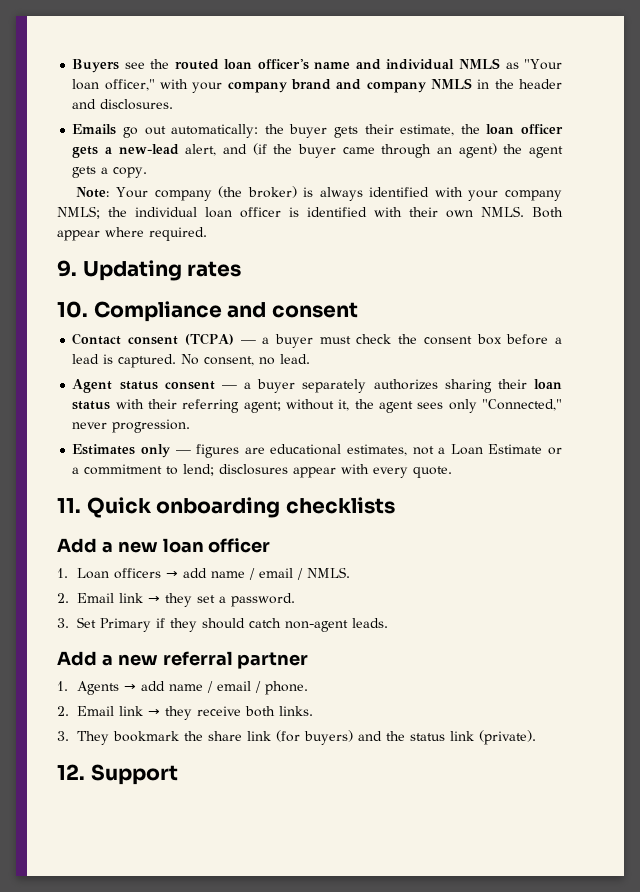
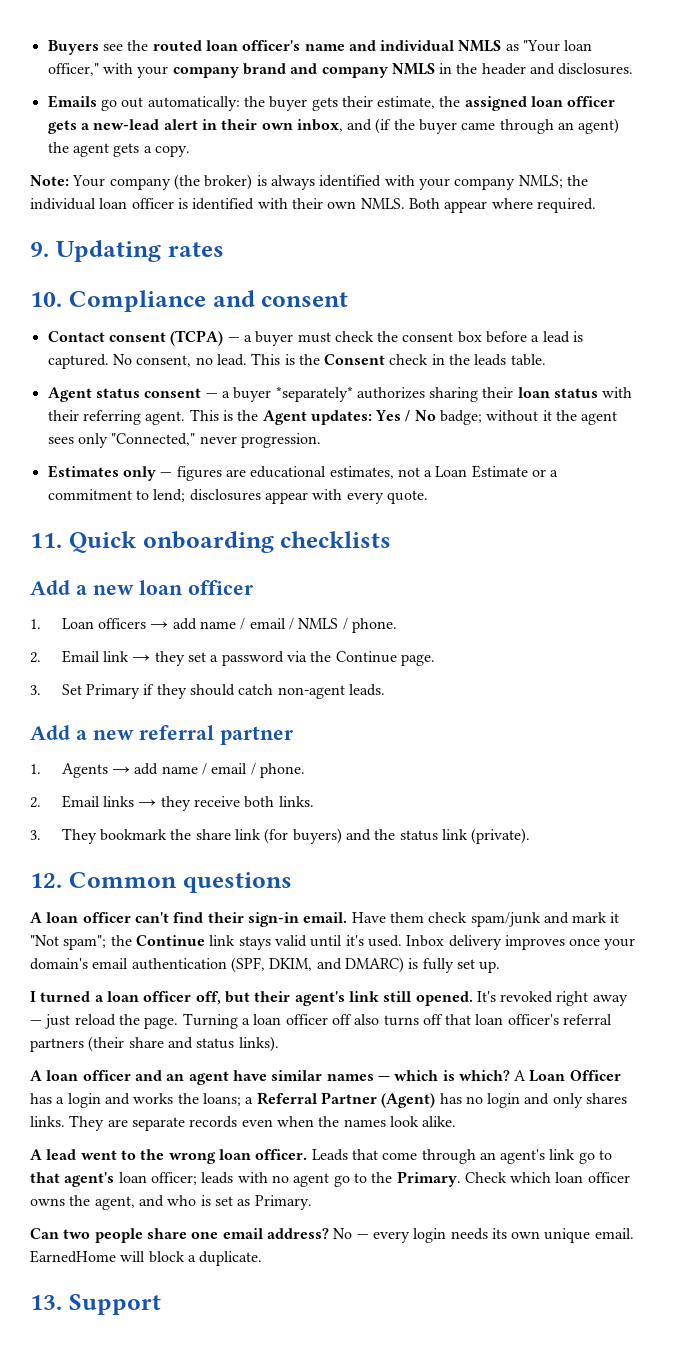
- Emails go out automatically: the buyer gets their estimate, the loan officer gets a new-lead alert, and (if the buyer came through an agent) the agent gets a copy.
+ Emails go out automatically: the buyer gets their estimate, the assigned loan officer gets a new-lead alert in their own inbox, and (if the buyer came through an agent) the agent gets a copy.
+ This is the Consent check in the leads table.
- Agent status consent — a buyer separately authorizes sharing their loan status with their referring agent; without it, the agent sees only "Connected," never progression.
+ Agent status consent — a buyer *separately* authorizes sharing their loan status with their referring agent. This is the Agent updates: Yes / No badge; without it the agent sees only "Connected," never progression.
- 1. Loan officers → add name / email / NMLS.
+ 1. Loan officers → add name / email / NMLS / phone.
- 2. Email link → they set a password.
+ 2. Email link → they set a password via the Continue page.
- 2. Email link → they receive both links.
+ 2. Email links → they receive both links.
- 12. Support
+ 12. Common questions
+ A loan officer can't find their sign-in email. Have them check spam/junk and mark it "Not spam"; the Continue link stays valid until it's used. Inbox delivery improves once your domain's email authentication (SPF, DKIM, and DMARC) is fully set up.
+ I turned a loan officer off, but their agent's link still opened. It's revoked right away — just reload the page. Turning a loan officer off also turns off that loan officer's referral partners (their share and status links).
+ A loan officer and an agent have similar names — which is which? A Loan Officer has a login and works the loans; a Referral Partner (Agent) has no login and only shares links. They are separate records even when the names look alike.
+ A lead went to the wrong loan officer. Leads that come through an agent's link go to that agent's loan officer; leads with no agent go to the Primary. Check which loan officer owns the agent, and who is set as Primary.
+ Can two people share one email address? No — every login needs its own unique email. EarnedHome will block a duplicate.
+ 13. Support

